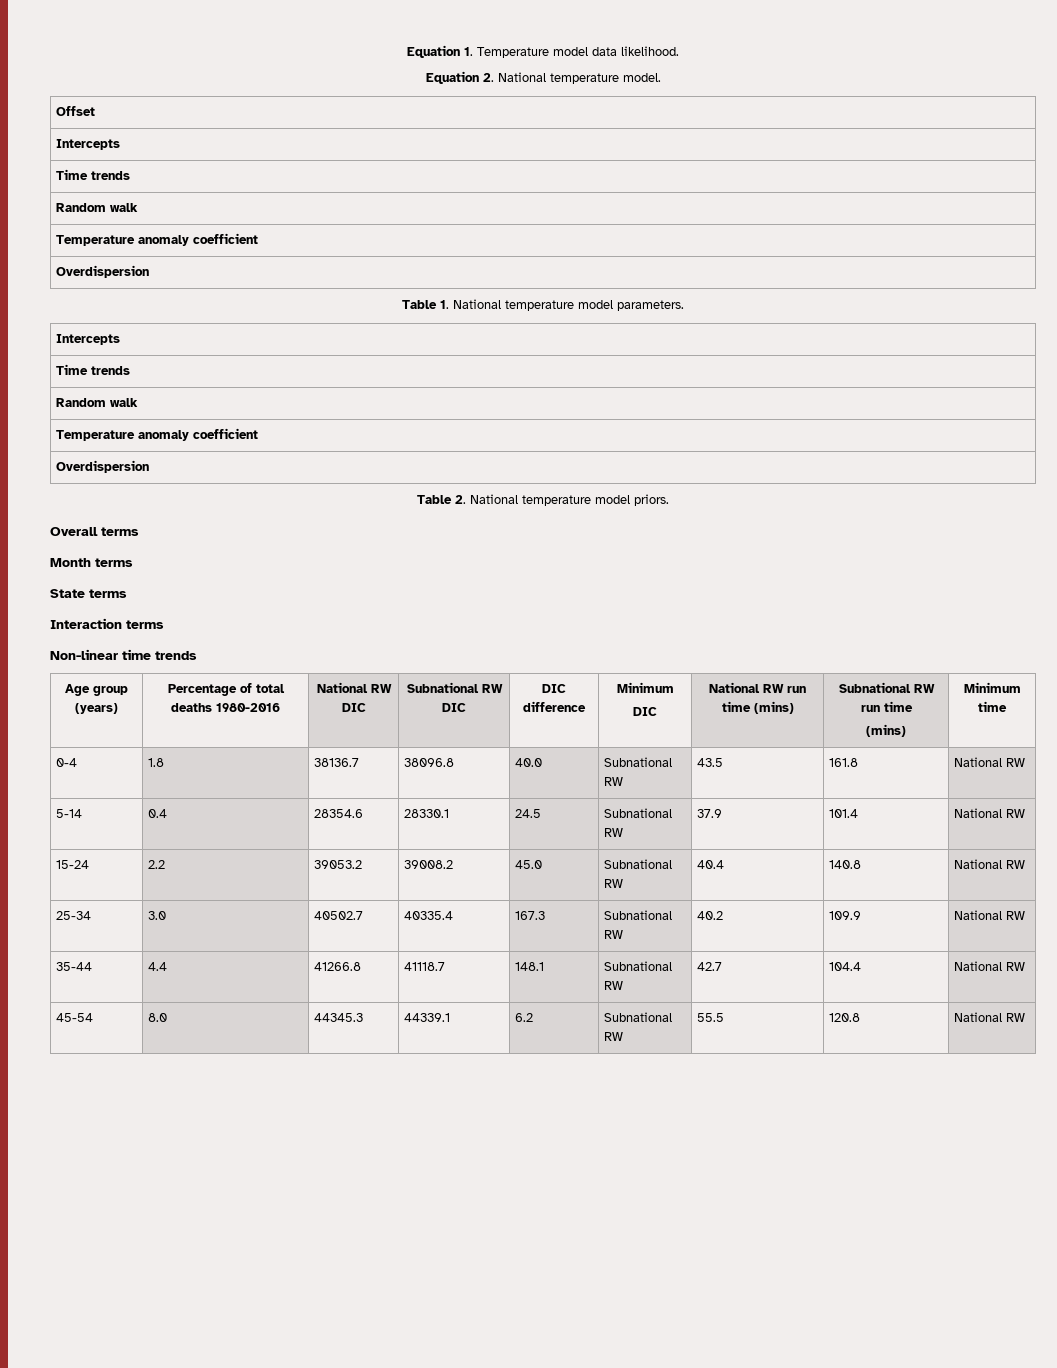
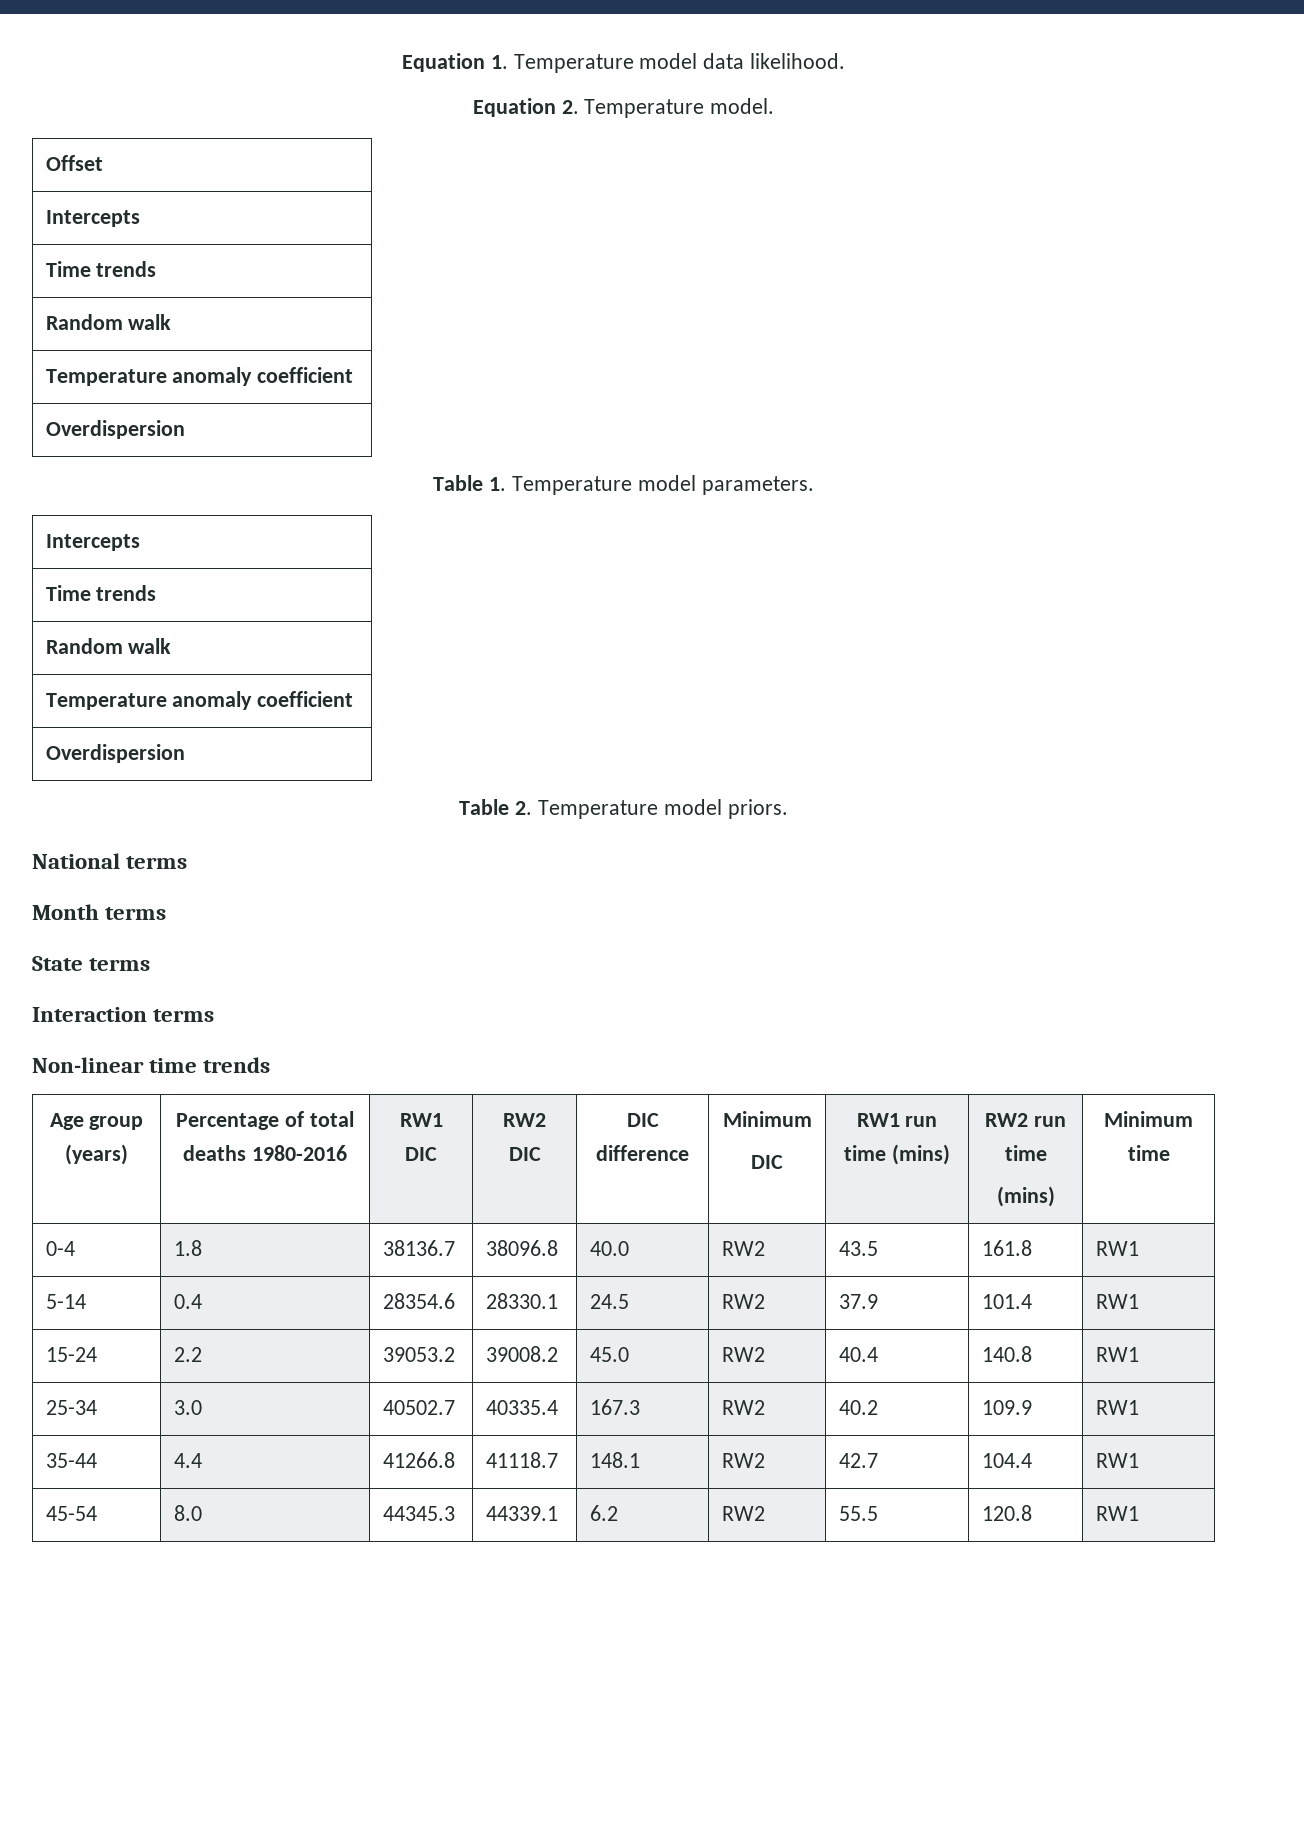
- Equation 2. National temperature model.
+ Equation 2. Temperature model.
- Table 1. National temperature model parameters.
+ Table 1. Temperature model parameters.
- Table 2. National temperature model priors.
+ Table 2. Temperature model priors.
- Overall terms
+ National terms
- Age group (years) | Percentage of total deaths 1980-2016 | National RW DIC | Subnational RW DIC | DIC difference | Minimum
- DIC | National RW run time (mins) | Subnational RW run time
+ Age group (years) | Percentage of total deaths 1980-2016 | RW1 DIC | RW2 DIC | DIC difference | Minimum
+ DIC | RW1 run time (mins) | RW2 run time
- 0-4 | 1.8 | 38136.7 | 38096.8 | 40.0 | Subnational RW | 43.5 | 161.8 | National RW
+ 0-4 | 1.8 | 38136.7 | 38096.8 | 40.0 | RW2 | 43.5 | 161.8 | RW1
- 5-14 | 0.4 | 28354.6 | 28330.1 | 24.5 | Subnational RW | 37.9 | 101.4 | National RW
+ 5-14 | 0.4 | 28354.6 | 28330.1 | 24.5 | RW2 | 37.9 | 101.4 | RW1
- 15-24 | 2.2 | 39053.2 | 39008.2 | 45.0 | Subnational RW | 40.4 | 140.8 | National RW
+ 15-24 | 2.2 | 39053.2 | 39008.2 | 45.0 | RW2 | 40.4 | 140.8 | RW1
- 25-34 | 3.0 | 40502.7 | 40335.4 | 167.3 | Subnational RW | 40.2 | 109.9 | National RW
+ 25-34 | 3.0 | 40502.7 | 40335.4 | 167.3 | RW2 | 40.2 | 109.9 | RW1
- 35-44 | 4.4 | 41266.8 | 41118.7 | 148.1 | Subnational RW | 42.7 | 104.4 | National RW
+ 35-44 | 4.4 | 41266.8 | 41118.7 | 148.1 | RW2 | 42.7 | 104.4 | RW1
- 45-54 | 8.0 | 44345.3 | 44339.1 | 6.2 | Subnational RW | 55.5 | 120.8 | National RW
+ 45-54 | 8.0 | 44345.3 | 44339.1 | 6.2 | RW2 | 55.5 | 120.8 | RW1

